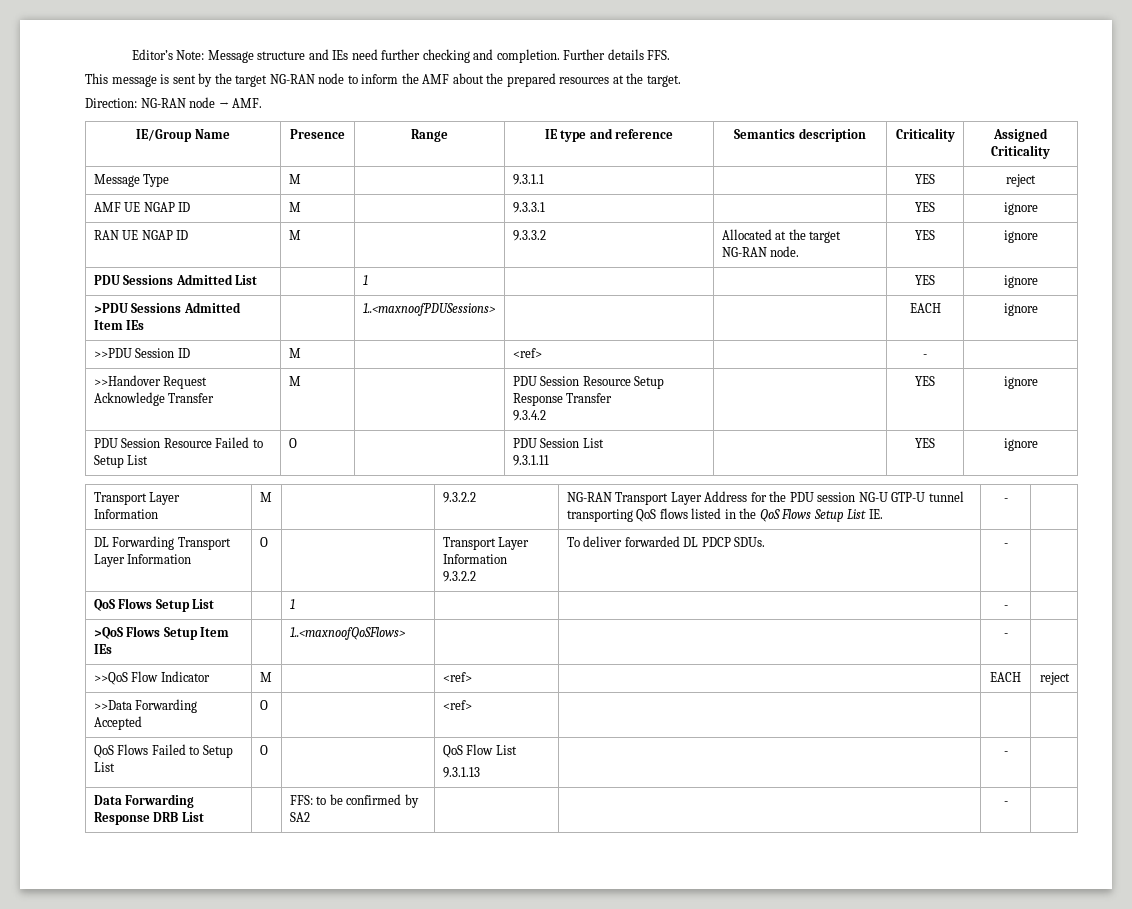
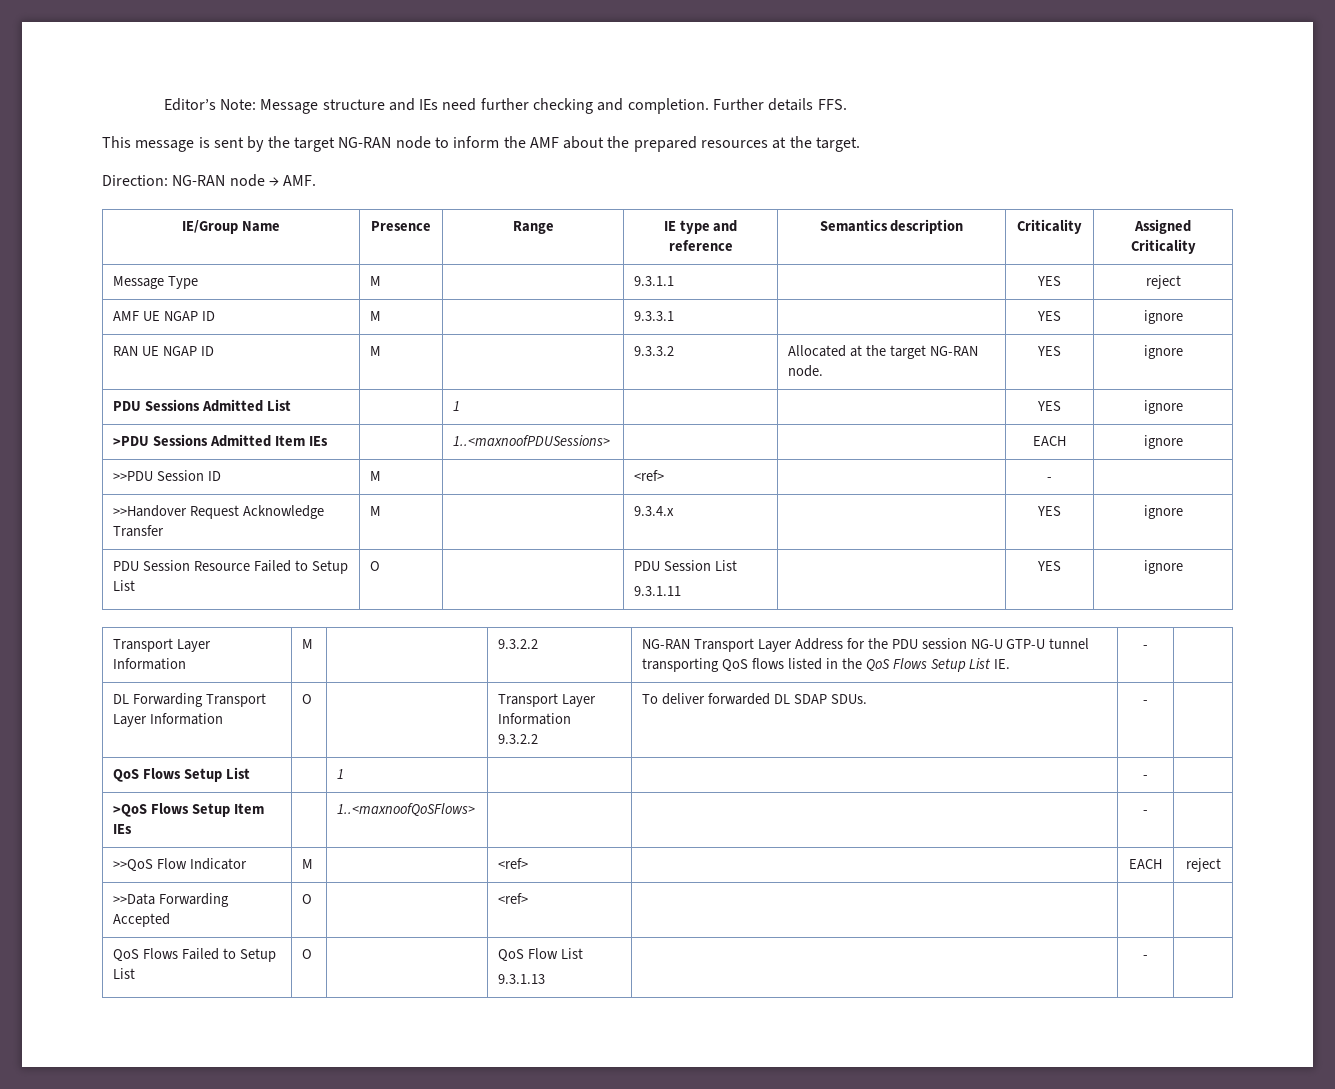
- >>Handover Request Acknowledge Transfer | M | | PDU Session Resource Setup Response Transfer
- 9.3.4.2 | | YES | ignore
+ >>Handover Request Acknowledge Transfer | M | | 9.3.4.x | | YES | ignore
  DL Forwarding Transport Layer Information | O | | Transport Layer Information
- 9.3.2.2 | To deliver forwarded DL PDCP SDUs. | - |
+ 9.3.2.2 | To deliver forwarded DL SDAP SDUs. | - |
- Data Forwarding Response DRB List | | FFS: to be confirmed by SA2 | | | - |

